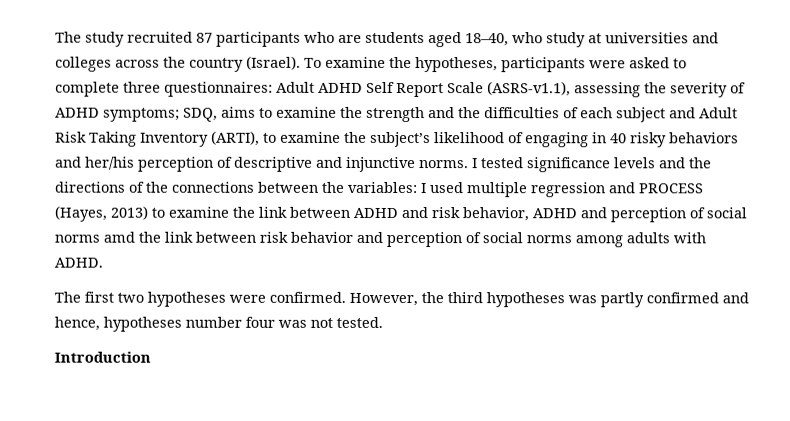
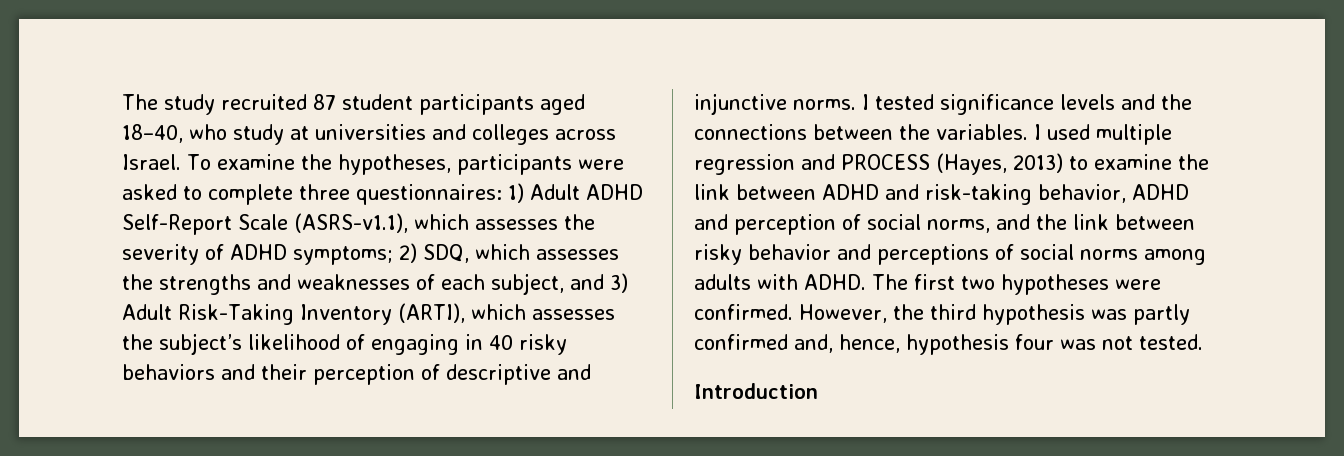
- The study recruited 87 participants who are students aged 18–40, who study at universities and colleges across the country (Israel).
+ The study recruited 87 student participants aged 18–40, who study at universities and colleges across Israel.
- To examine the hypotheses, participants were asked to complete three questionnaires: Adult ADHD Self Report Scale (ASRS-v1.1), assessing the severity of ADHD symptoms; SDQ, aims to examine the strength and the difficulties of each subject and Adult Risk Taking Inventory (ARTI), to examine the subject’s likelihood of engaging in 40 risky behaviors and her/his perception of descriptive and injunctive norms.
+ To examine the hypotheses, participants were asked to complete three questionnaires: 1) Adult ADHD Self-Report Scale (ASRS-v1.1), which assesses the severity of ADHD symptoms; 2) SDQ, which assesses the strengths and weaknesses of each subject, and 3) Adult Risk-Taking Inventory (ARTI), which assesses the subject’s likelihood of engaging in 40 risky behaviors and their perception of descriptive and injunctive norms.
- I tested significance levels and the directions of the connections between the variables: I used multiple regression and PROCESS (Hayes, 2013) to examine the link between ADHD and risk behavior, ADHD and perception of social norms amd the link between risk behavior and perception of social norms among adults with ADHD.
- The first two hypotheses were confirmed.
+ I tested significance levels and the connections between the variables. I used multiple regression and PROCESS (Hayes, 2013) to examine the link between ADHD and risk-taking behavior, ADHD and perception of social norms, and the link between risky behavior and perceptions of social norms among adults with ADHD. The first two hypotheses were confirmed.
- However, the third hypotheses was partly confirmed and hence, hypotheses number four was not tested.
+ However, the third hypothesis was partly confirmed and, hence, hypothesis four was not tested.

